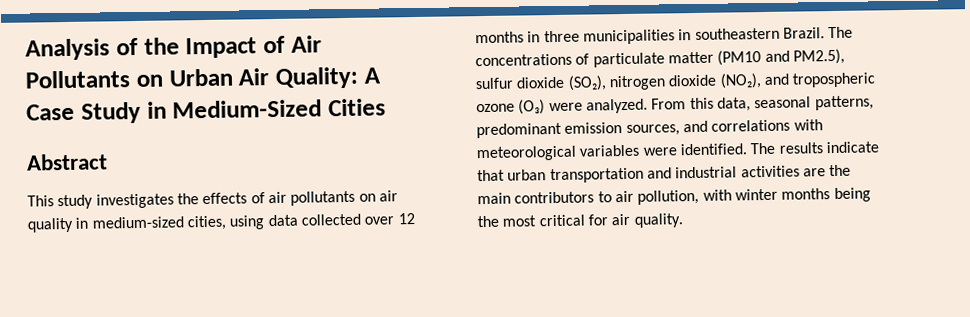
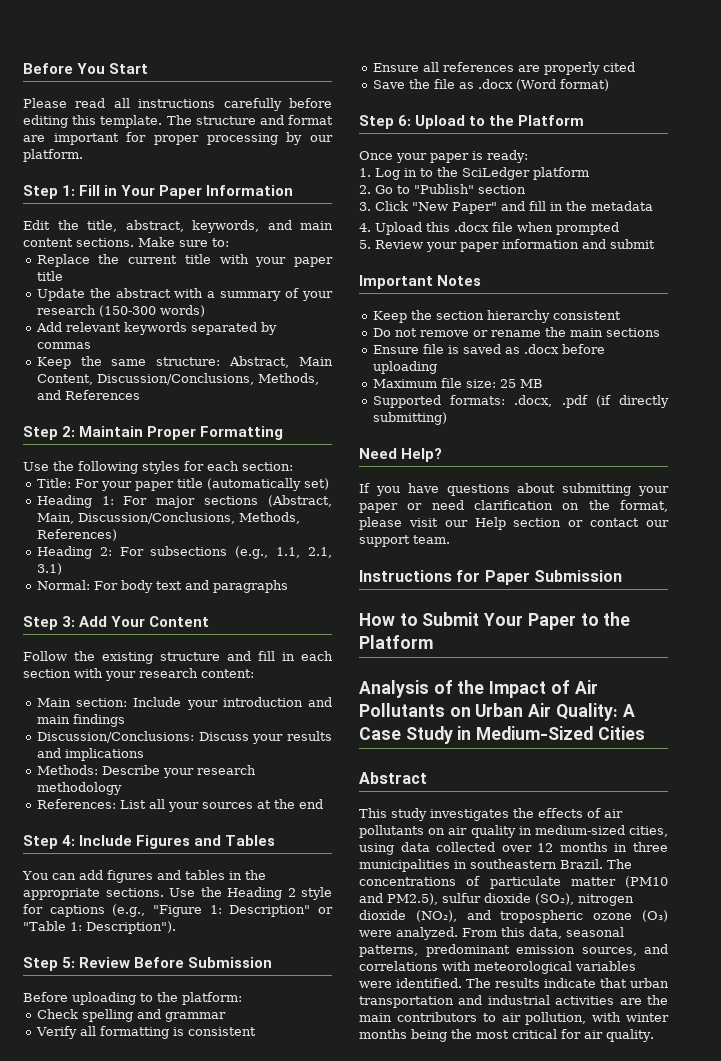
+ Before You Start
+ Please read all instructions carefully before editing this template. The structure and format are important for proper processing by our platform.
+ Step 1: Fill in Your Paper Information
+ Edit the title, abstract, keywords, and main content sections. Make sure to:
+ Replace the current title with your paper title
+ Update the abstract with a summary of your research (150-300 words)
+ Add relevant keywords separated by commas
+ Keep the same structure: Abstract, Main Content, Discussion/Conclusions, Methods, and References
+ Step 2: Maintain Proper Formatting
+ Use the following styles for each section:
+ Title: For your paper title (automatically set)
+ Heading 1: For major sections (Abstract, Main, Discussion/Conclusions, Methods, References)
+ Heading 2: For subsections (e.g., 1.1, 2.1, 3.1)
+ Normal: For body text and paragraphs
+ Step 3: Add Your Content
+ Follow the existing structure and fill in each section with your research content:
+ Main section: Include your introduction and main findings
+ Discussion/Conclusions: Discuss your results and implications
+ Methods: Describe your research methodology
+ References: List all your sources at the end
+ Step 4: Include Figures and Tables
+ You can add figures and tables in the appropriate sections. Use the Heading 2 style for captions (e.g., "Figure 1: Description" or "Table 1: Description").
+ Step 5: Review Before Submission
+ Before uploading to the platform:
+ Check spelling and grammar
+ Verify all formatting is consistent
+ Ensure all references are properly cited
+ Save the file as .docx (Word format)
+ Step 6: Upload to the Platform
+ Once your paper is ready:
+ 1. Log in to the SciLedger platform
+ 2. Go to "Publish" section
+ 3. Click "New Paper" and fill in the metadata
+ 4. Upload this .docx file when prompted
+ 5. Review your paper information and submit
+ Important Notes
+ Keep the section hierarchy consistent
+ Do not remove or rename the main sections
+ Ensure file is saved as .docx before uploading
+ Maximum file size: 25 MB
+ Supported formats: .docx, .pdf (if directly submitting)
+ Need Help?
+ If you have questions about submitting your paper or need clarification on the format, please visit our Help section or contact our support team.
+ Instructions for Paper Submission
+ How to Submit Your Paper to the Platform

